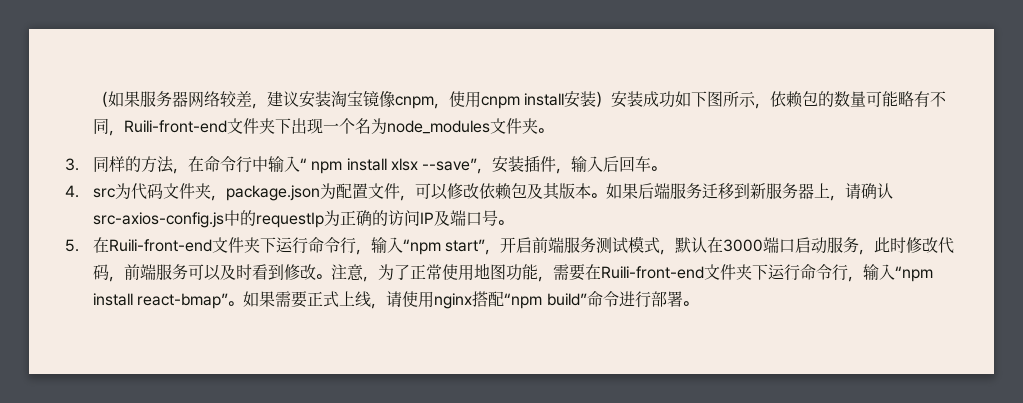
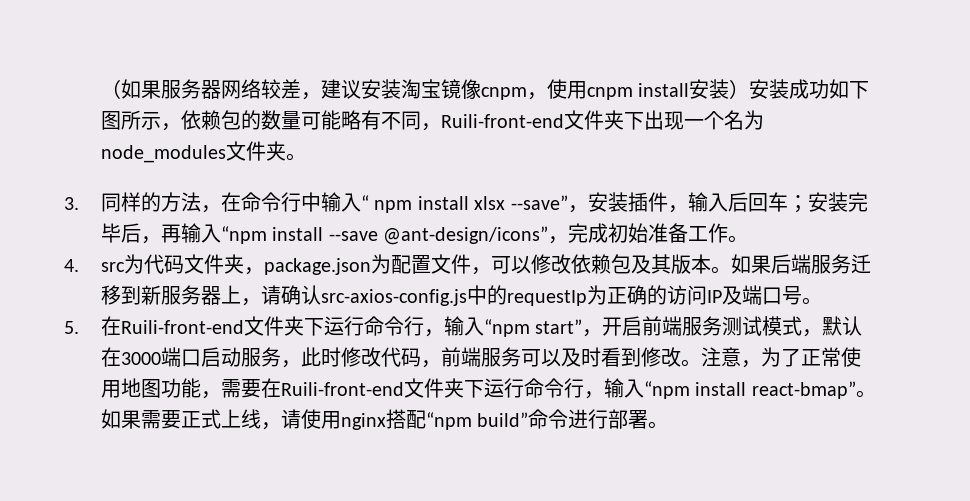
- 3.同样的方法，在命令行中输入“ npm install xlsx --save”，安装插件，输入后回车。
+ 3.同样的方法，在命令行中输入“ npm install xlsx --save”，安装插件，输入后回车；安装完毕后，再输入“npm install --save @ant-design/icons”，完成初始准备工作。

